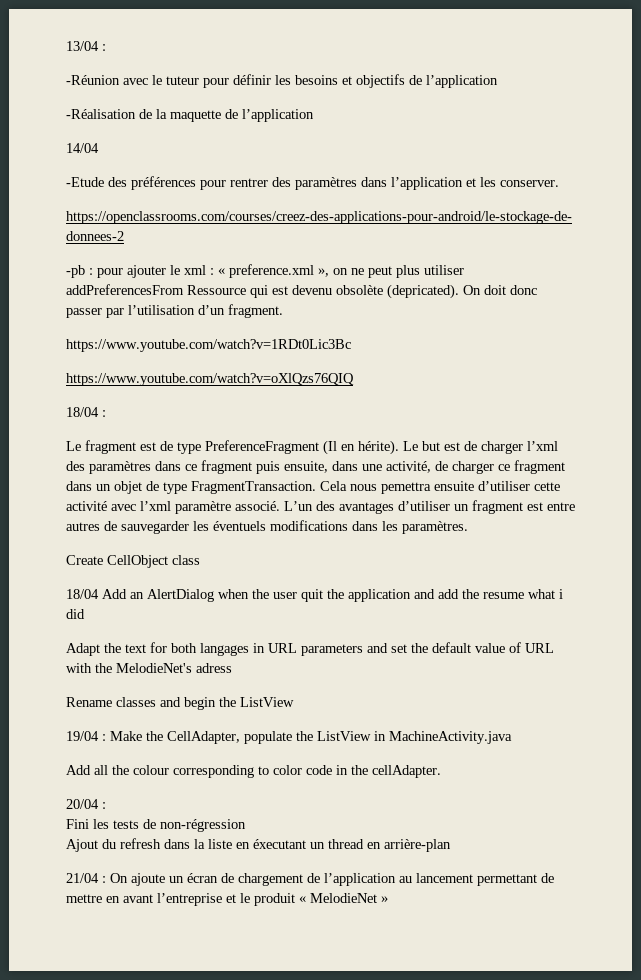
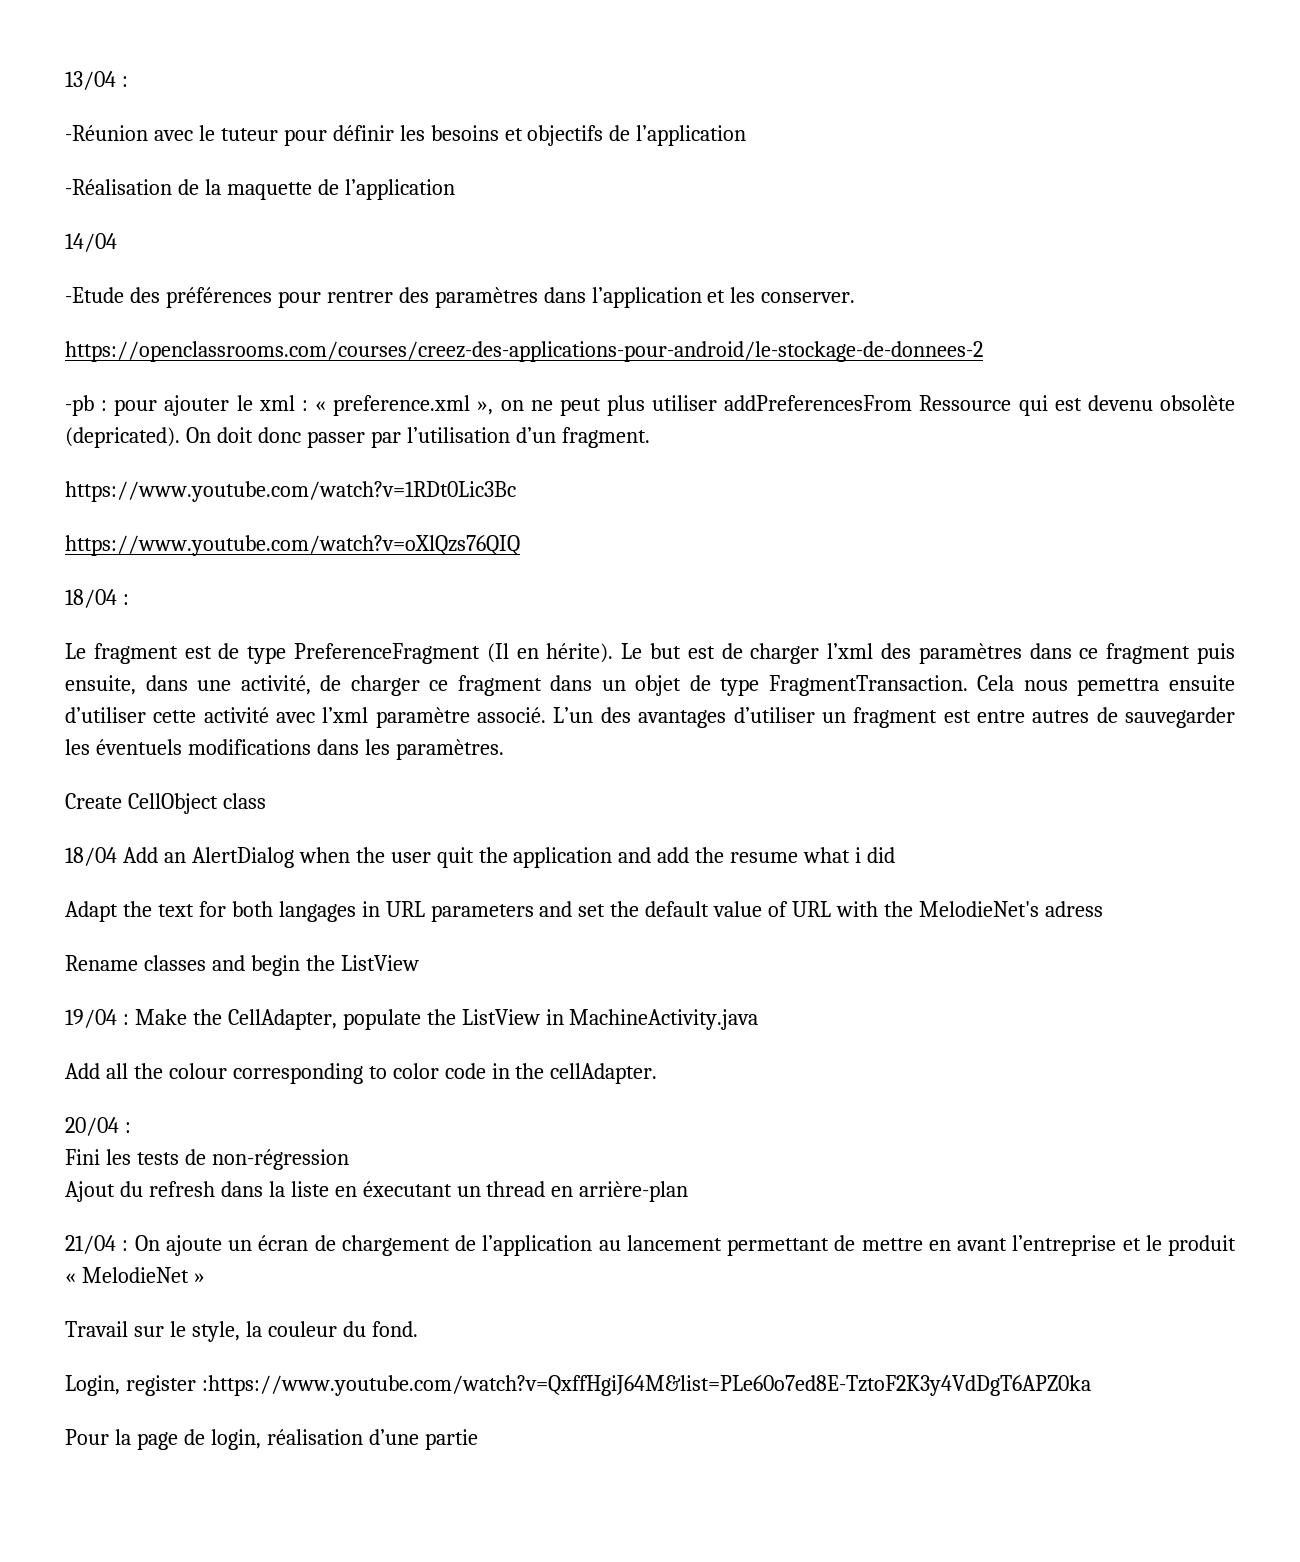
+ Travail sur le style, la couleur du fond.
+ Login, register :https://www.youtube.com/watch?v=QxffHgiJ64M&list=PLe60o7ed8E-TztoF2K3y4VdDgT6APZ0ka
+ Pour la page de login, réalisation d’une partie

